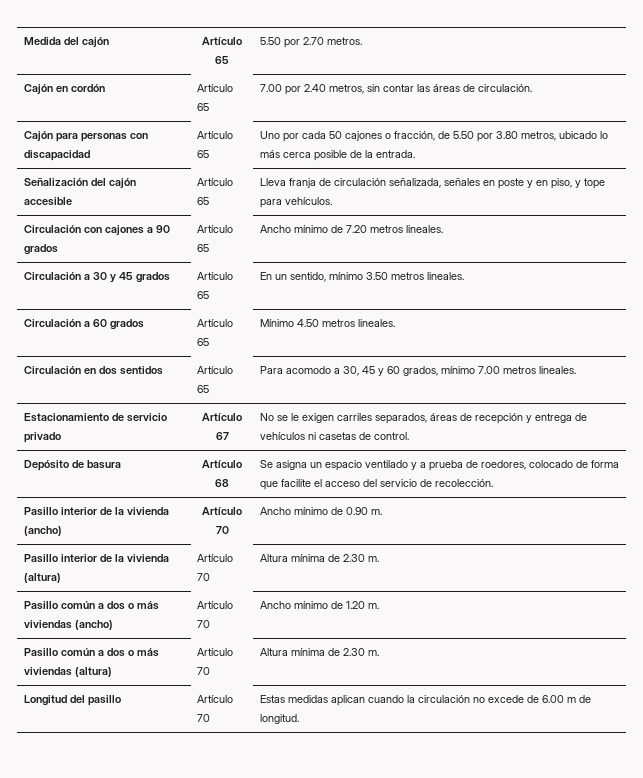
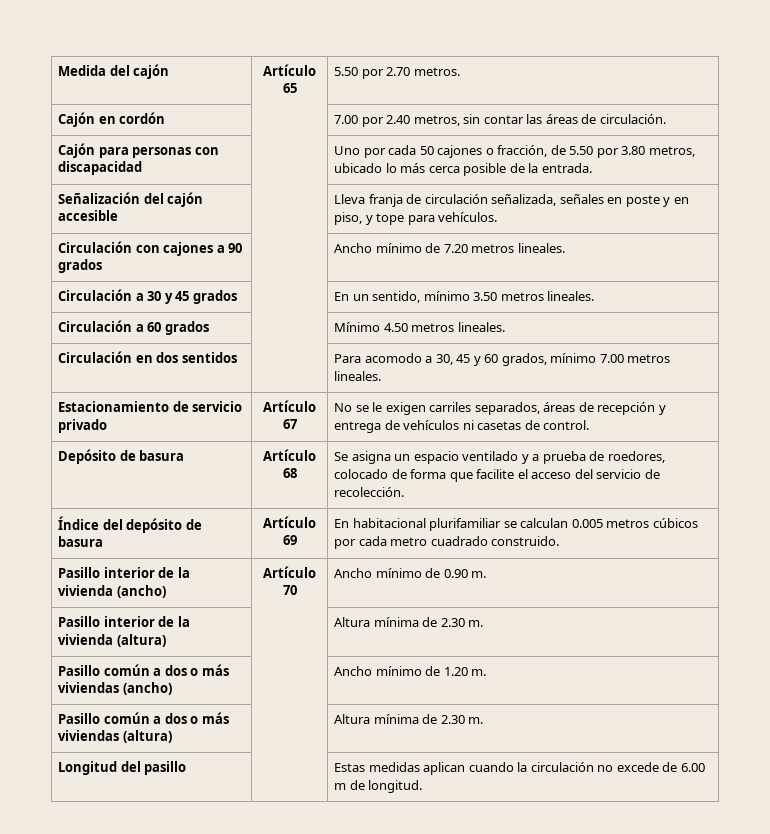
- Cajón en cordón | Artículo 65 | 7.00 por 2.40 metros, sin contar las áreas de circulación.
+ Cajón en cordón | | 7.00 por 2.40 metros, sin contar las áreas de circulación.
- Cajón para personas con discapacidad | Artículo 65 | Uno por cada 50 cajones o fracción, de 5.50 por 3.80 metros, ubicado lo más cerca posible de la entrada.
+ Cajón para personas con discapacidad | | Uno por cada 50 cajones o fracción, de 5.50 por 3.80 metros, ubicado lo más cerca posible de la entrada.
- Señalización del cajón accesible | Artículo 65 | Lleva franja de circulación señalizada, señales en poste y en piso, y tope para vehículos.
+ Señalización del cajón accesible | | Lleva franja de circulación señalizada, señales en poste y en piso, y tope para vehículos.
- Circulación con cajones a 90 grados | Artículo 65 | Ancho mínimo de 7.20 metros lineales.
+ Circulación con cajones a 90 grados | | Ancho mínimo de 7.20 metros lineales.
- Circulación a 30 y 45 grados | Artículo 65 | En un sentido, mínimo 3.50 metros lineales.
+ Circulación a 30 y 45 grados | | En un sentido, mínimo 3.50 metros lineales.
- Circulación a 60 grados | Artículo 65 | Mínimo 4.50 metros lineales.
+ Circulación a 60 grados | | Mínimo 4.50 metros lineales.
- Circulación en dos sentidos | Artículo 65 | Para acomodo a 30, 45 y 60 grados, mínimo 7.00 metros lineales.
+ Circulación en dos sentidos | | Para acomodo a 30, 45 y 60 grados, mínimo 7.00 metros lineales.
+ Índice del depósito de basura | Artículo 69 | En habitacional plurifamiliar se calculan 0.005 metros cúbicos por cada metro cuadrado construido.
- Pasillo interior de la vivienda (altura) | Artículo 70 | Altura mínima de 2.30 m.
+ Pasillo interior de la vivienda (altura) | | Altura mínima de 2.30 m.
- Pasillo común a dos o más viviendas (ancho) | Artículo 70 | Ancho mínimo de 1.20 m.
+ Pasillo común a dos o más viviendas (ancho) | | Ancho mínimo de 1.20 m.
- Pasillo común a dos o más viviendas (altura) | Artículo 70 | Altura mínima de 2.30 m.
+ Pasillo común a dos o más viviendas (altura) | | Altura mínima de 2.30 m.
- Longitud del pasillo | Artículo 70 | Estas medidas aplican cuando la circulación no excede de 6.00 m de longitud.
+ Longitud del pasillo | | Estas medidas aplican cuando la circulación no excede de 6.00 m de longitud.

